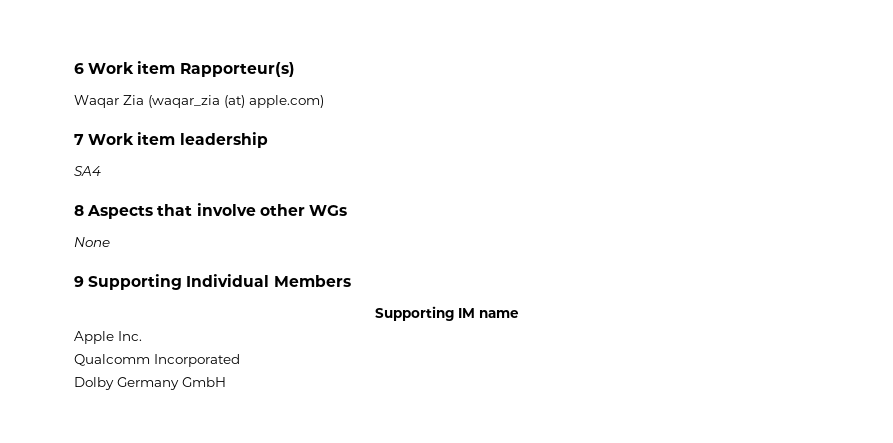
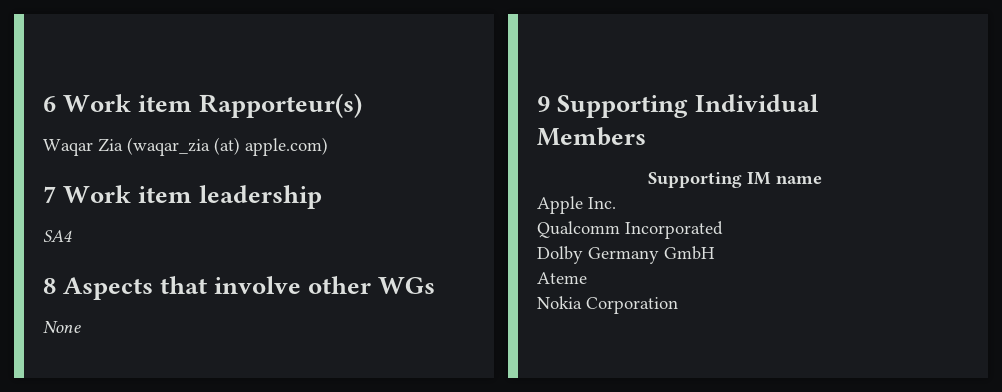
+ Ateme
+ Nokia Corporation

